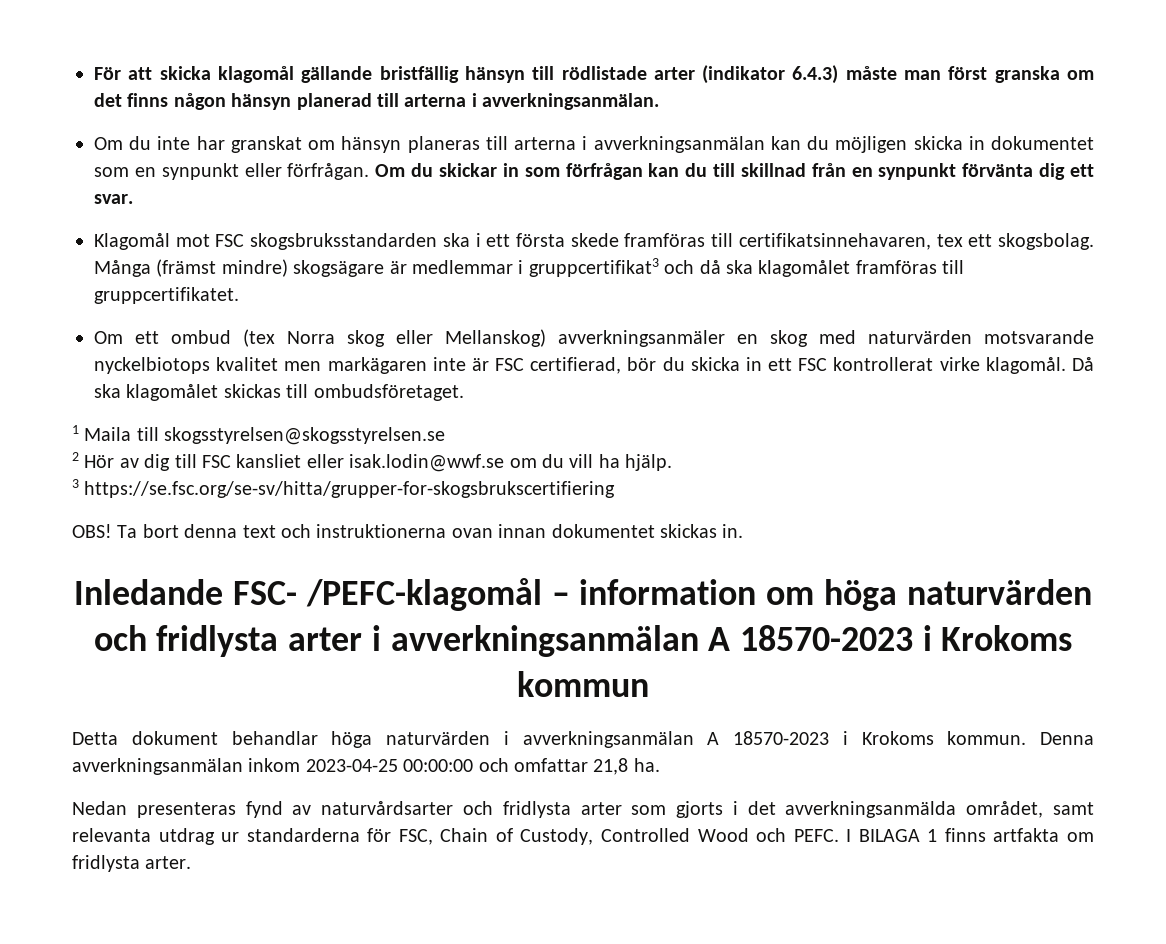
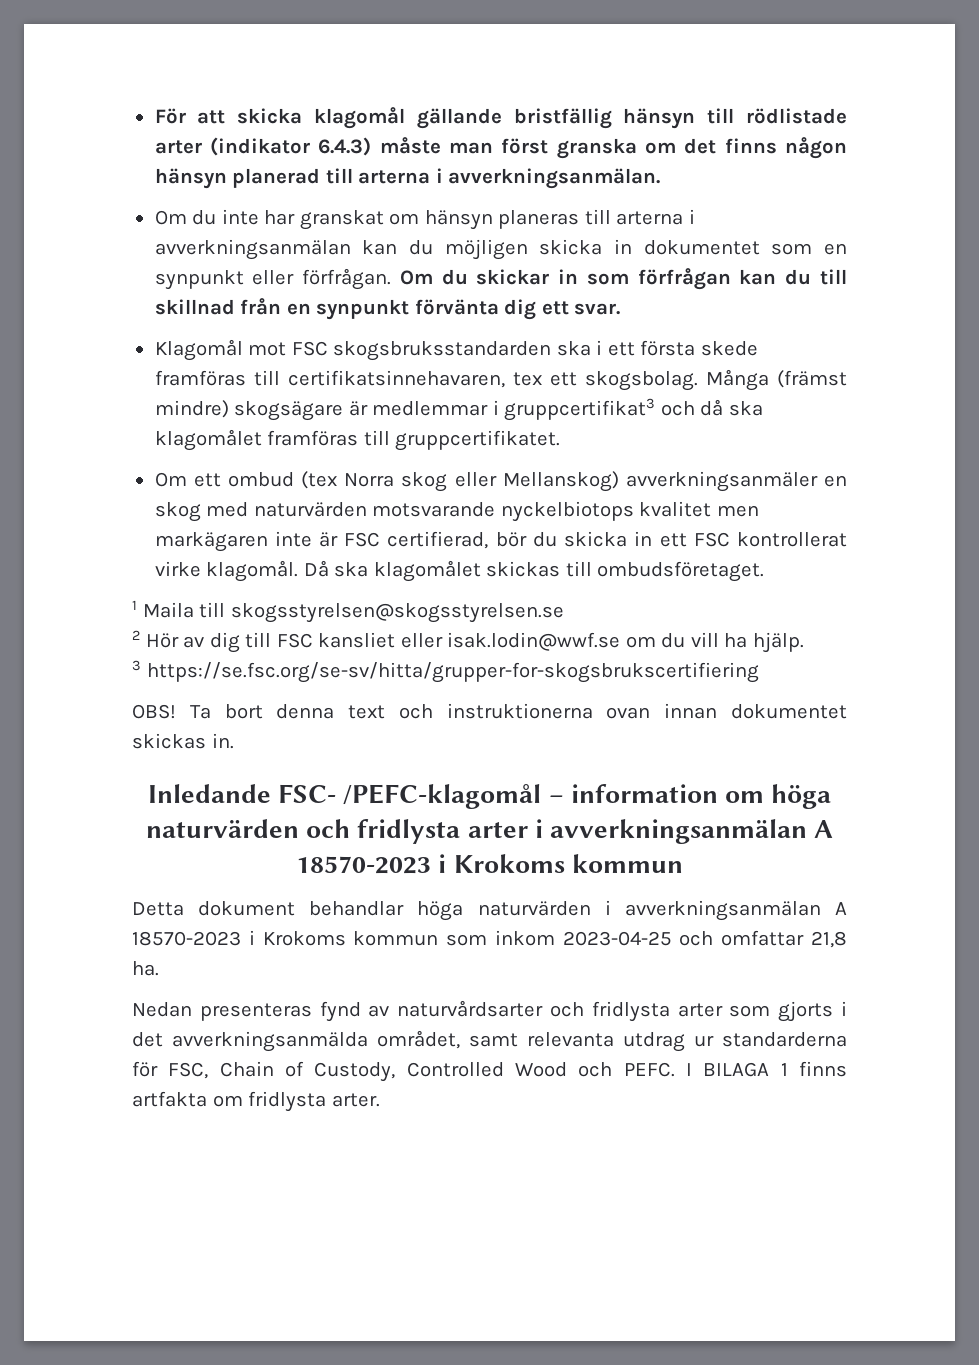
- Detta dokument behandlar höga naturvärden i avverkningsanmälan A 18570-2023 i Krokoms kommun. Denna avverkningsanmälan inkom 2023-04-25 00:00:00 och omfattar 21,8 ha.
+ Detta dokument behandlar höga naturvärden i avverkningsanmälan A 18570-2023 i Krokoms kommun som inkom 2023-04-25 och omfattar 21,8 ha.

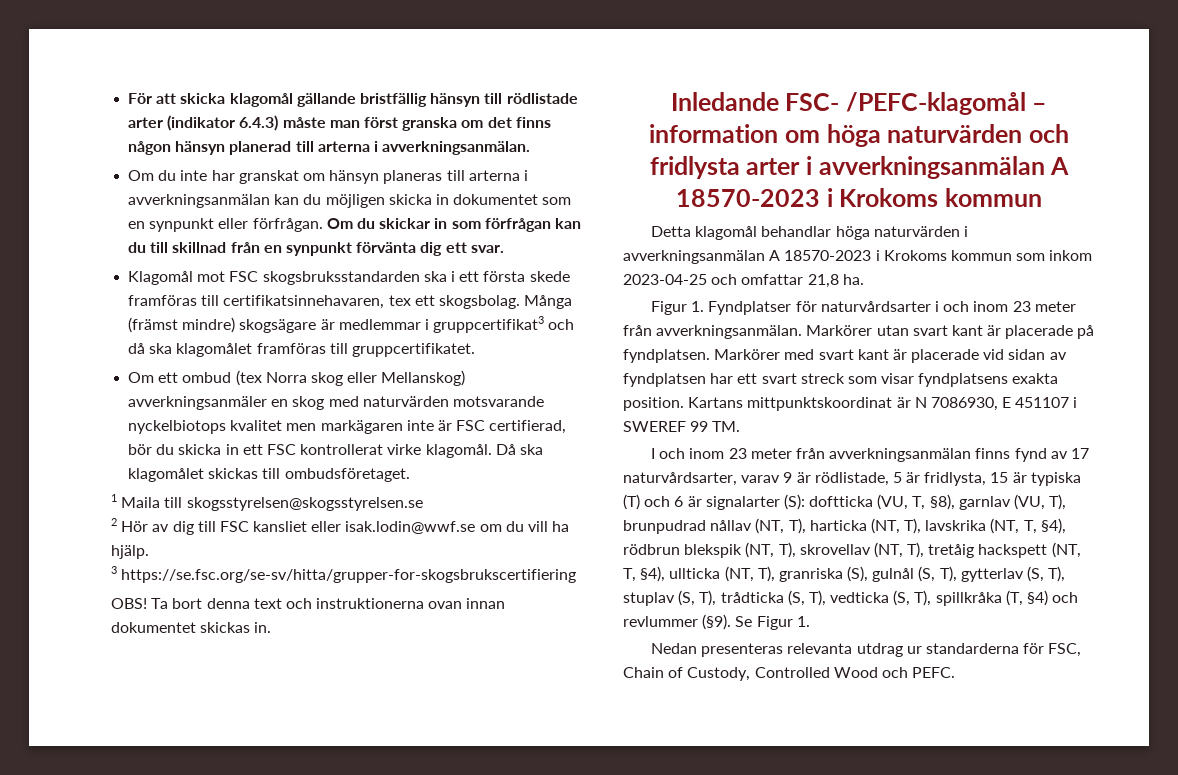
- Detta dokument behandlar höga naturvärden i avverkningsanmälan A 18570-2023 i Krokoms kommun som inkom 2023-04-25 och omfattar 21,8 ha.
+ Detta klagomål behandlar höga naturvärden i avverkningsanmälan A 18570-2023 i Krokoms kommun som inkom 2023-04-25 och omfattar 21,8 ha.
- Nedan presenteras fynd av naturvårdsarter och fridlysta arter som gjorts i det avverkningsanmälda området, samt relevanta utdrag ur standarderna för FSC, Chain of Custody, Controlled Wood och PEFC. I BILAGA 1 finns artfakta om fridlysta arter.
+ Figur 1. Fyndplatser för naturvårdsarter i och inom 23 meter från avverkningsanmälan. Markörer utan svart kant är placerade på fyndplatsen. Markörer med svart kant är placerade vid sidan av fyndplatsen har ett svart streck som visar fyndplatsens exakta position. Kartans mittpunktskoordinat är N 7086930, E 451107 i SWEREF 99 TM.
+ I och inom 23 meter från avverkningsanmälan finns fynd av 17 naturvårdsarter, varav 9 är rödlistade, 5 är fridlysta, 15 är typiska (T) och 6 är signalarter (S): doftticka (VU, T, §8), garnlav (VU, T), brunpudrad nållav (NT, T), harticka (NT, T), lavskrika (NT, T, §4), rödbrun blekspik (NT, T), skrovellav (NT, T), tretåig hackspett (NT, T, §4), ullticka (NT, T), granriska (S), gulnål (S, T), gytterlav (S, T), stuplav (S, T), trådticka (S, T), vedticka (S, T), spillkråka (T, §4) och revlummer (§9). Se Figur 1.
+ Nedan presenteras relevanta utdrag ur standarderna för FSC, Chain of Custody, Controlled Wood och PEFC.

